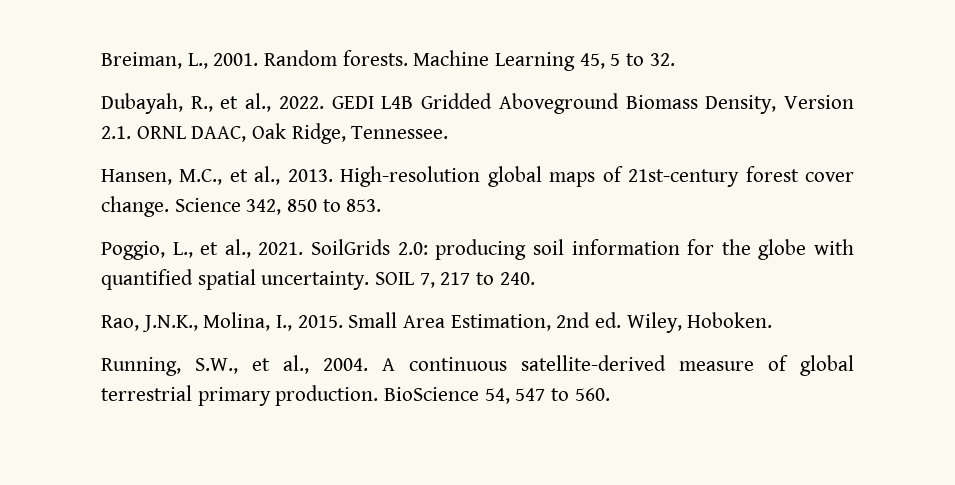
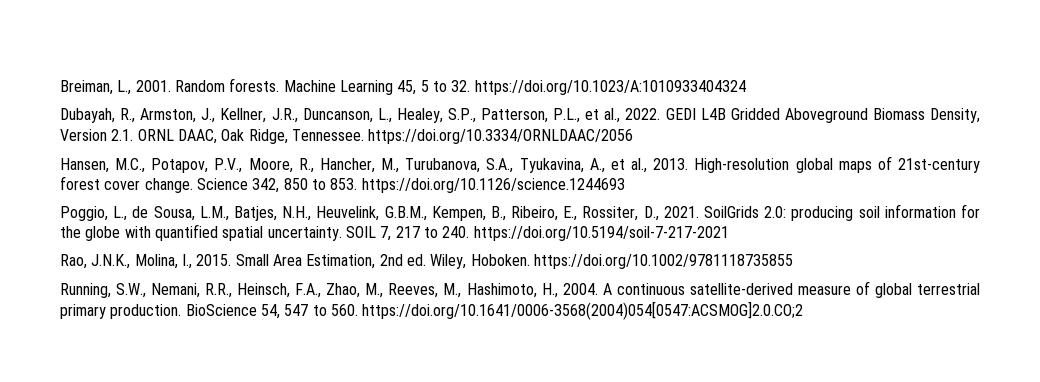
- Machine Learning 45, 5 to 32.
+ Machine Learning 45, 5 to 32. https://doi.org/10.1023/A:1010933404324
- Dubayah, R., et al., 2022.
+ Dubayah, R., Armston, J., Kellner, J.R., Duncanson, L., Healey, S.P., Patterson, P.L., et al., 2022.
- GEDI L4B Gridded Aboveground Biomass Density, Version 2.1. ORNL DAAC, Oak Ridge, Tennessee.
+ GEDI L4B Gridded Aboveground Biomass Density, Version 2.1. ORNL DAAC, Oak Ridge, Tennessee. https://doi.org/10.3334/ORNLDAAC/2056
- Hansen, M.C., et al., 2013.
+ Hansen, M.C., Potapov, P.V., Moore, R., Hancher, M., Turubanova, S.A., Tyukavina, A., et al., 2013.
- Science 342, 850 to 853.
+ Science 342, 850 to 853. https://doi.org/10.1126/science.1244693
- Poggio, L., et al., 2021.
+ Poggio, L., de Sousa, L.M., Batjes, N.H., Heuvelink, G.B.M., Kempen, B., Ribeiro, E., Rossiter, D., 2021.
- SOIL 7, 217 to 240.
+ SOIL 7, 217 to 240. https://doi.org/10.5194/soil-7-217-2021
- Small Area Estimation, 2nd ed. Wiley, Hoboken.
+ Small Area Estimation, 2nd ed. Wiley, Hoboken. https://doi.org/10.1002/9781118735855
- Running, S.W., et al., 2004.
+ Running, S.W., Nemani, R.R., Heinsch, F.A., Zhao, M., Reeves, M., Hashimoto, H., 2004.
- BioScience 54, 547 to 560.
+ BioScience 54, 547 to 560. https://doi.org/10.1641/0006-3568(2004)054[0547:ACSMOG]2.0.CO;2

